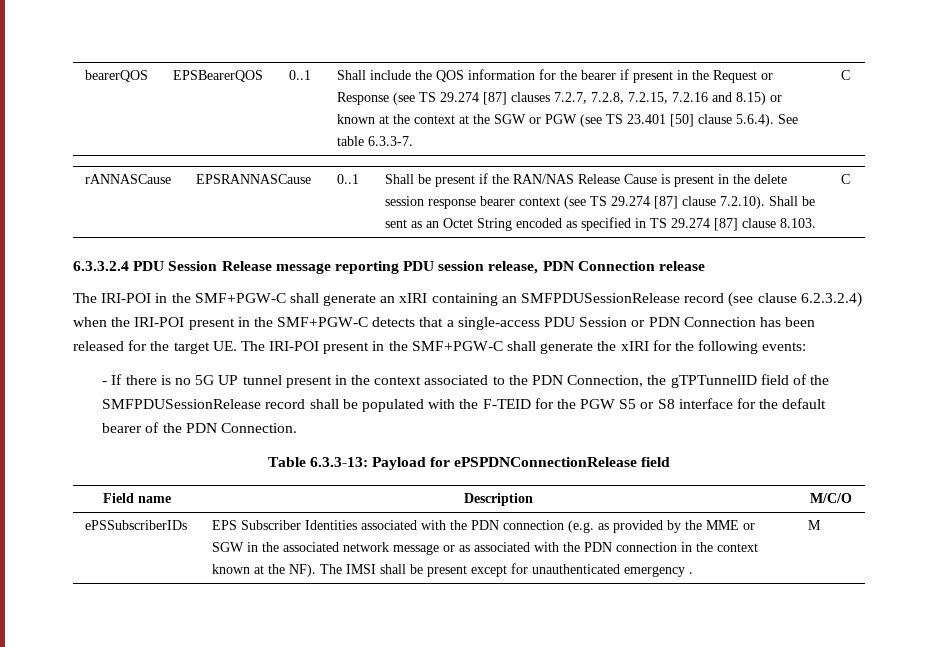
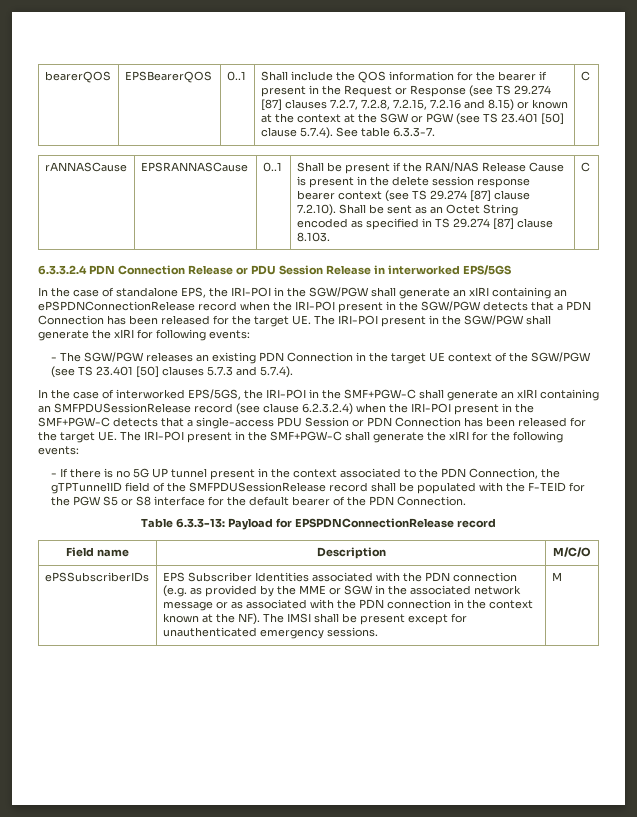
- Shall include the QOS information for the bearer if present in the Request or Response (see TS 29.274 [87] clauses 7.2.7, 7.2.8, 7.2.15, 7.2.16 and 8.15) or known at the context at the SGW or PGW (see TS 23.401 [50] clause 5.6.4). See table 6.3.3-7.
+ Shall include the QOS information for the bearer if present in the Request or Response (see TS 29.274 [87] clauses 7.2.7, 7.2.8, 7.2.15, 7.2.16 and 8.15) or known at the context at the SGW or PGW (see TS 23.401 [50] clause 5.7.4). See table 6.3.3-7.
- 6.3.3.2.4 PDU Session Release message reporting PDU session release, PDN Connection release
- The IRI-POI in the SMF+PGW-C shall generate an xIRI containing an SMFPDUSessionRelease record (see clause 6.2.3.2.4) when the IRI-POI present in the SMF+PGW-C detects that a single-access PDU Session or PDN Connection has been released for the target UE. The IRI-POI present in the SMF+PGW-C shall generate the xIRI for the following events:
+ 6.3.3.2.4 PDN Connection Release or PDU Session Release in interworked EPS/5GS
+ In the case of standalone EPS, the IRI-POI in the SGW/PGW shall generate an xIRI containing an ePSPDNConnectionRelease record when the IRI-POI present in the SGW/PGW detects that a PDN Connection has been released for the target UE. The IRI-POI present in the SGW/PGW shall generate the xIRI for following events:
+ - The SGW/PGW releases an existing PDN Connection in the target UE context of the SGW/PGW (see TS 23.401 [50] clauses 5.7.3 and 5.7.4).
+ In the case of interworked EPS/5GS, the IRI-POI in the SMF+PGW-C shall generate an xIRI containing an SMFPDUSessionRelease record (see clause 6.2.3.2.4) when the IRI-POI present in the SMF+PGW-C detects that a single-access PDU Session or PDN Connection has been released for the target UE. The IRI-POI present in the SMF+PGW-C shall generate the xIRI for the following events:
- Table 6.3.3-13: Payload for ePSPDNConnectionRelease field
+ Table 6.3.3-13: Payload for EPSPDNConnectionRelease record
- EPS Subscriber Identities associated with the PDN connection (e.g. as provided by the MME or SGW in the associated network message or as associated with the PDN connection in the context known at the NF). The IMSI shall be present except for unauthenticated emergency .
+ EPS Subscriber Identities associated with the PDN connection (e.g. as provided by the MME or SGW in the associated network message or as associated with the PDN connection in the context known at the NF). The IMSI shall be present except for unauthenticated emergency sessions.

